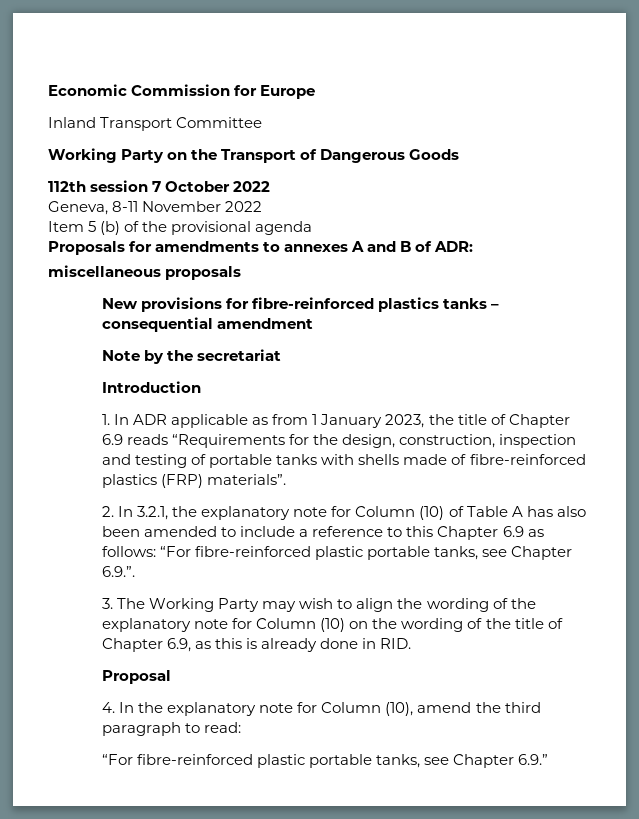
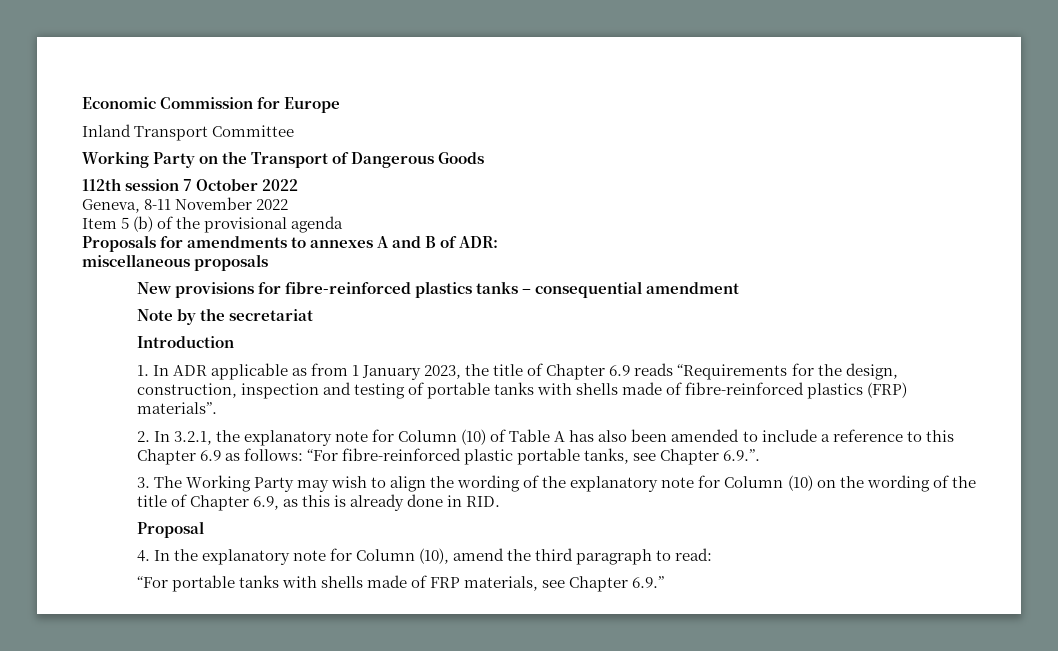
- “For fibre-reinforced plastic portable tanks, see Chapter 6.9.”
+ “For portable tanks with shells made of FRP materials, see Chapter 6.9.”

